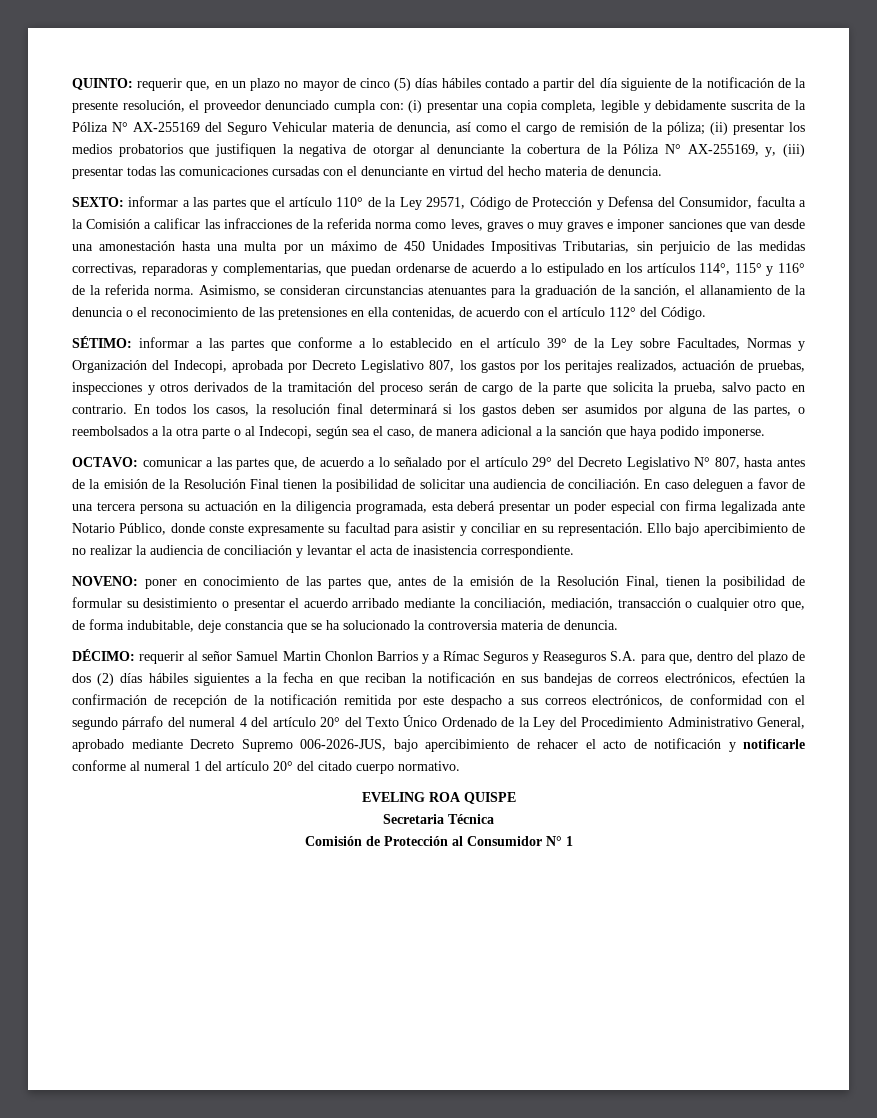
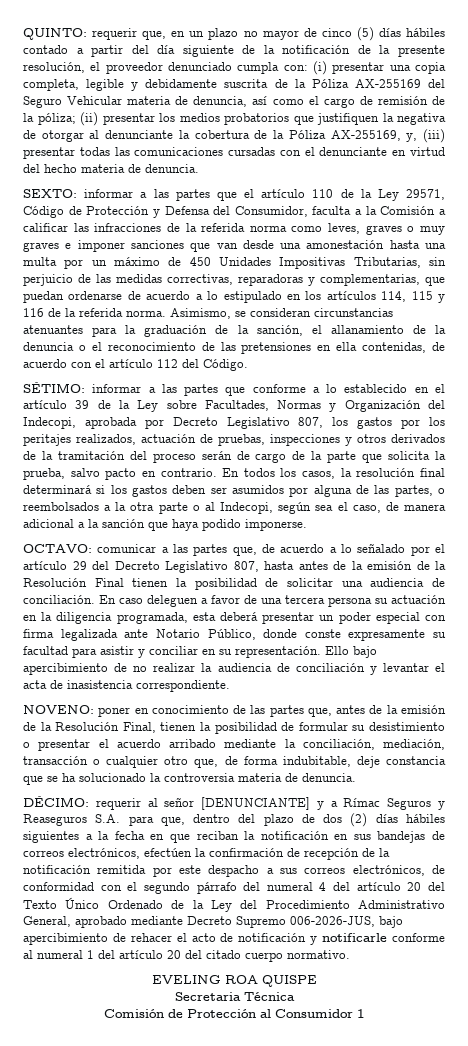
- (i) presentar una copia completa, legible y debidamente suscrita de la Póliza N° AX-255169 del Seguro Vehicular materia de denuncia, así como el cargo de remisión de la póliza;
+ (i) presentar una copia completa, legible y debidamente suscrita de la Póliza AX-255169 del Seguro Vehicular materia de denuncia, así como el cargo de remisión de la póliza;
- (ii) presentar los medios probatorios que justifiquen la negativa de otorgar al denunciante la cobertura de la Póliza N° AX-255169, y, (iii) presentar todas las comunicaciones cursadas con el denunciante en virtud del hecho materia de denuncia.
+ (ii) presentar los medios probatorios que justifiquen la negativa de otorgar al denunciante la cobertura de la Póliza AX-255169, y, (iii) presentar todas las comunicaciones cursadas con el denunciante en virtud del hecho materia de denuncia.
- informar a las partes que el artículo 110° de la Ley 29571, Código de Protección y Defensa del Consumidor, faculta a la Comisión a calificar las infracciones de la referida norma como leves, graves o muy graves e imponer sanciones que van desde una amonestación hasta una multa por un máximo de 450 Unidades Impositivas Tributarias, sin perjuicio de las medidas correctivas, reparadoras y complementarias, que puedan ordenarse de acuerdo a lo estipulado en los artículos 114°, 115° y 116° de la referida norma.
+ informar a las partes que el artículo 110 de la Ley 29571, Código de Protección y Defensa del Consumidor, faculta a la Comisión a calificar las infracciones de la referida norma como leves, graves o muy graves e imponer sanciones que van desde una amonestación hasta una multa por un máximo de 450 Unidades Impositivas Tributarias, sin perjuicio de las medidas correctivas, reparadoras y complementarias, que puedan ordenarse de acuerdo a lo estipulado en los artículos 114, 115 y 116 de la referida norma.
- Asimismo, se consideran circunstancias atenuantes para la graduación de la sanción, el allanamiento de la denuncia o el reconocimiento de las pretensiones en ella contenidas, de acuerdo con el artículo 112° del Código.
+ Asimismo, se consideran circunstancias atenuantes para la graduación de la sanción, el allanamiento de la denuncia o el reconocimiento de las pretensiones en ella contenidas, de acuerdo con el artículo 112 del Código.
- SÉTIMO: informar a las partes que conforme a lo establecido en el artículo 39° de la Ley sobre Facultades, Normas y Organización del Indecopi, aprobada por Decreto Legislativo 807, los gastos por los peritajes realizados, actuación de pruebas, inspecciones y otros derivados de la tramitación del proceso serán de cargo de la parte que solicita la prueba, salvo pacto en contrario.
+ SÉTIMO: informar a las partes que conforme a lo establecido en el artículo 39 de la Ley sobre Facultades, Normas y Organización del Indecopi, aprobada por Decreto Legislativo 807, los gastos por los peritajes realizados, actuación de pruebas, inspecciones y otros derivados de la tramitación del proceso serán de cargo de la parte que solicita la prueba, salvo pacto en contrario.
- OCTAVO: comunicar a las partes que, de acuerdo a lo señalado por el artículo 29° del Decreto Legislativo N° 807, hasta antes de la emisión de la Resolución Final tienen la posibilidad de solicitar una audiencia de conciliación.
+ OCTAVO: comunicar a las partes que, de acuerdo a lo señalado por el artículo 29 del Decreto Legislativo 807, hasta antes de la emisión de la Resolución Final tienen la posibilidad de solicitar una audiencia de conciliación.
- requerir al señor Samuel Martin Chonlon Barrios y a Rímac Seguros y Reaseguros S.A. para que, dentro del plazo de dos (2) días hábiles siguientes a la fecha en que reciban la notificación en sus bandejas de correos electrónicos, efectúen la confirmación de recepción de la notificación remitida por este despacho a sus correos electrónicos, de conformidad con el segundo párrafo del numeral 4 del artículo 20° del Texto Único Ordenado de la Ley del Procedimiento Administrativo General, aprobado mediante Decreto Supremo 006-2026-JUS, bajo apercibimiento de rehacer el acto de notificación y notificarle conforme al numeral 1 del artículo 20° del citado cuerpo normativo.
+ requerir al señor [DENUNCIANTE] y a Rímac Seguros y Reaseguros S.A. para que, dentro del plazo de dos (2) días hábiles siguientes a la fecha en que reciban la notificación en sus bandejas de correos electrónicos, efectúen la confirmación de recepción de la notificación remitida por este despacho a sus correos electrónicos, de conformidad con el segundo párrafo del numeral 4 del artículo 20 del Texto Único Ordenado de la Ley del Procedimiento Administrativo General, aprobado mediante Decreto Supremo 006-2026-JUS, bajo apercibimiento de rehacer el acto de notificación y notificarle conforme al numeral 1 del artículo 20 del citado cuerpo normativo.
- Comisión de Protección al Consumidor N° 1
+ Comisión de Protección al Consumidor 1

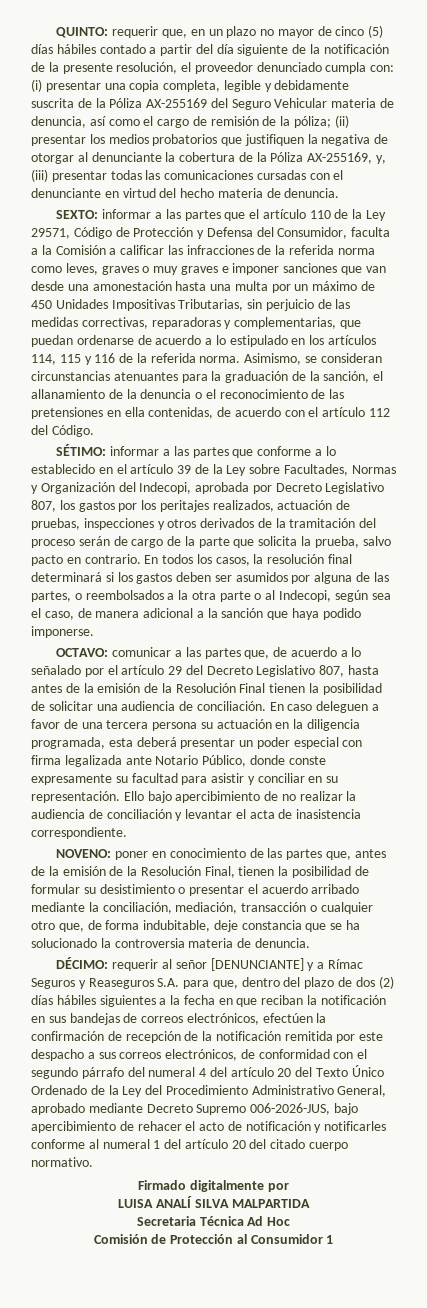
- requerir al señor [DENUNCIANTE] y a Rímac Seguros y Reaseguros S.A. para que, dentro del plazo de dos (2) días hábiles siguientes a la fecha en que reciban la notificación en sus bandejas de correos electrónicos, efectúen la confirmación de recepción de la notificación remitida por este despacho a sus correos electrónicos, de conformidad con el segundo párrafo del numeral 4 del artículo 20 del Texto Único Ordenado de la Ley del Procedimiento Administrativo General, aprobado mediante Decreto Supremo 006-2026-JUS, bajo apercibimiento de rehacer el acto de notificación y notificarle conforme al numeral 1 del artículo 20 del citado cuerpo normativo.
+ requerir al señor [DENUNCIANTE] y a Rímac Seguros y Reaseguros S.A. para que, dentro del plazo de dos (2) días hábiles siguientes a la fecha en que reciban la notificación en sus bandejas de correos electrónicos, efectúen la confirmación de recepción de la notificación remitida por este despacho a sus correos electrónicos, de conformidad con el segundo párrafo del numeral 4 del artículo 20 del Texto Único Ordenado de la Ley del Procedimiento Administrativo General, aprobado mediante Decreto Supremo 006-2026-JUS, bajo apercibimiento de rehacer el acto de notificación y notificarles conforme al numeral 1 del artículo 20 del citado cuerpo normativo.
- EVELING ROA QUISPE
+ Firmado digitalmente por
+ LUISA ANALÍ SILVA MALPARTIDA
- Secretaria Técnica
+ Secretaria Técnica Ad Hoc

